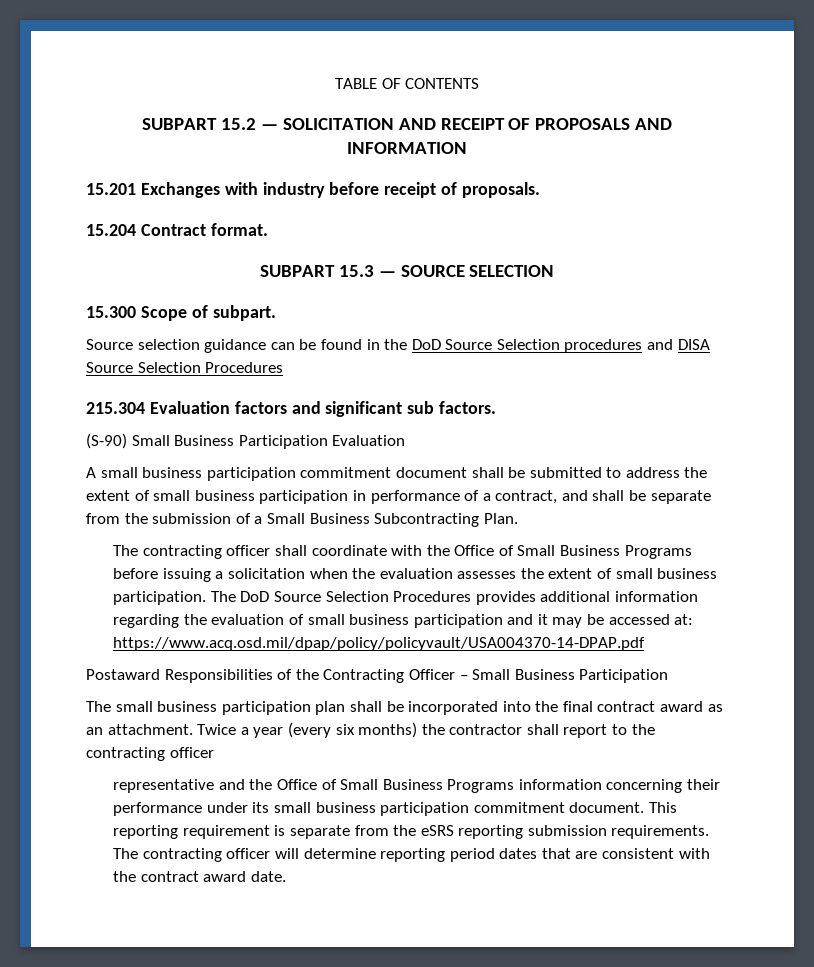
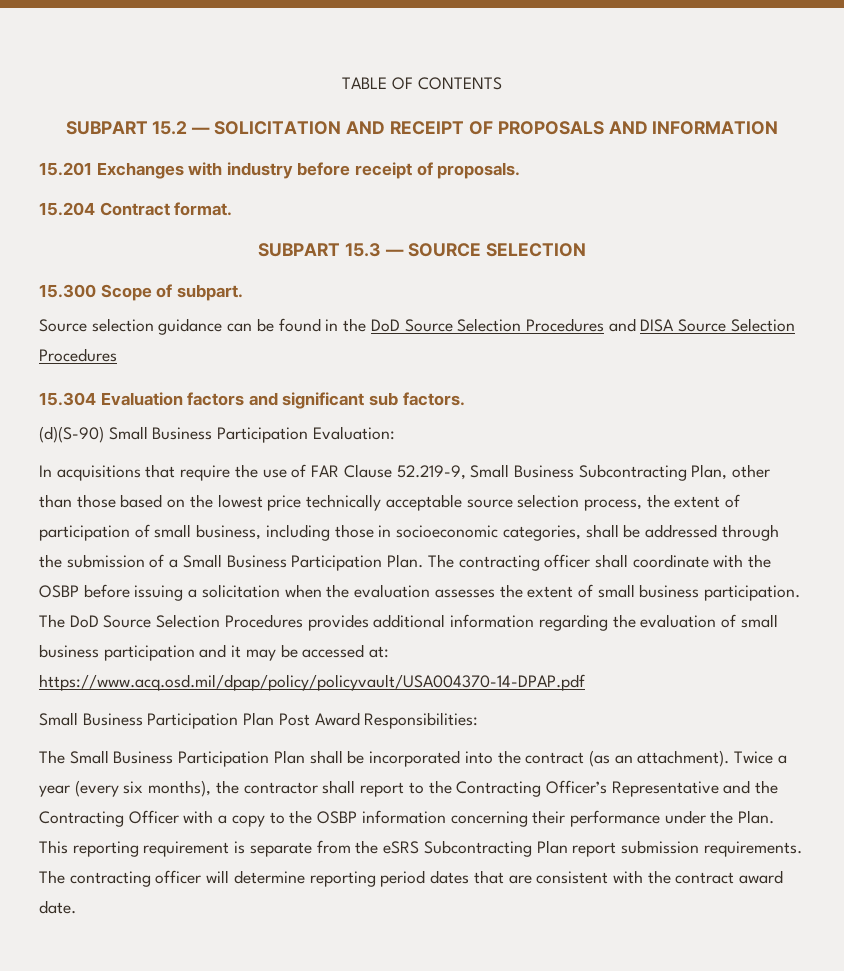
- Source selection guidance can be found in the DoD Source Selection procedures and DISA Source Selection Procedures
+ Source selection guidance can be found in the DoD Source Selection Procedures and DISA Source Selection Procedures
- 215.304 Evaluation factors and significant sub factors.
+ 15.304 Evaluation factors and significant sub factors.
- (S-90) Small Business Participation Evaluation
- A small business participation commitment document shall be submitted to address the extent of small business participation in performance of a contract, and shall be separate from the submission of a Small Business Subcontracting Plan.
- The contracting officer shall coordinate with the Office of Small Business Programs before issuing a solicitation when the evaluation assesses the extent of small business participation.
+ (d)(S-90) Small Business Participation Evaluation:
+ In acquisitions that require the use of FAR Clause 52.219-9, Small Business Subcontracting Plan, other than those based on the lowest price technically acceptable source selection process, the extent of participation of small business, including those in socioeconomic categories, shall be addressed through the submission of a Small Business Participation Plan. The contracting officer shall coordinate with the OSBP before issuing a solicitation when the evaluation assesses the extent of small business participation.
- Postaward Responsibilities of the Contracting Officer – Small Business Participation
- The small business participation plan shall be incorporated into the final contract award as an attachment.
+ Small Business Participation Plan Post Award Responsibilities:
+ The Small Business Participation Plan shall be incorporated into the contract (as an attachment).
- Twice a year (every six months) the contractor shall report to the contracting officer
- representative and the Office of Small Business Programs information concerning their performance under its small business participation commitment document.
+ Twice a year (every six months), the contractor shall report to the Contracting Officer’s Representative and the Contracting Officer with a copy to the OSBP information concerning their performance under the Plan.
- This reporting requirement is separate from the eSRS reporting submission requirements.
+ This reporting requirement is separate from the eSRS Subcontracting Plan report submission requirements.

